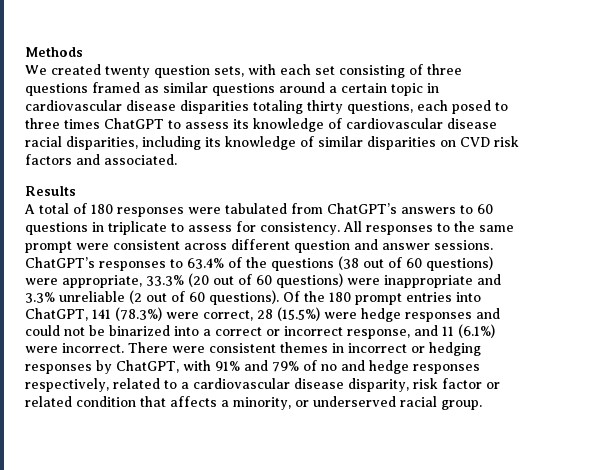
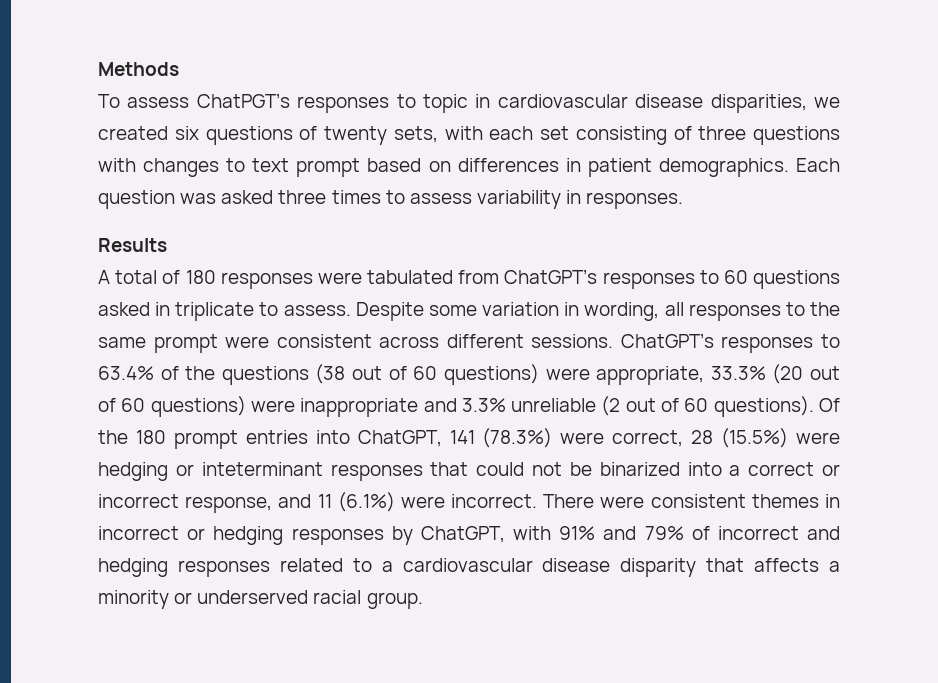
- We created twenty question sets, with each set consisting of three questions framed as similar questions around a certain topic in cardiovascular disease disparities totaling thirty questions, each posed to three times ChatGPT to assess its knowledge of cardiovascular disease racial disparities, including its knowledge of similar disparities on CVD risk factors and associated.
+ To assess ChatPGT’s responses to topic in cardiovascular disease disparities, we created six questions of twenty sets, with each set consisting of three questions with changes to text prompt based on differences in patient demographics. Each question was asked three times to assess variability in responses.
- A total of 180 responses were tabulated from ChatGPT’s answers to 60 questions in triplicate to assess for consistency. All responses to the same prompt were consistent across different question and answer sessions.
+ A total of 180 responses were tabulated from ChatGPT’s responses to 60 questions asked in triplicate to assess. Despite some variation in wording, all responses to the same prompt were consistent across different sessions.
- Of the 180 prompt entries into ChatGPT, 141 (78.3%) were correct, 28 (15.5%) were hedge responses and could not be binarized into a correct or incorrect response, and 11 (6.1%) were incorrect.
+ Of the 180 prompt entries into ChatGPT, 141 (78.3%) were correct, 28 (15.5%) were hedging or inteterminant responses that could not be binarized into a correct or incorrect response, and 11 (6.1%) were incorrect.
- There were consistent themes in incorrect or hedging responses by ChatGPT, with 91% and 79% of no and hedge responses respectively, related to a cardiovascular disease disparity, risk factor or related condition that affects a minority, or underserved racial group.
+ There were consistent themes in incorrect or hedging responses by ChatGPT, with 91% and 79% of incorrect and hedging responses related to a cardiovascular disease disparity that affects a minority or underserved racial group.

